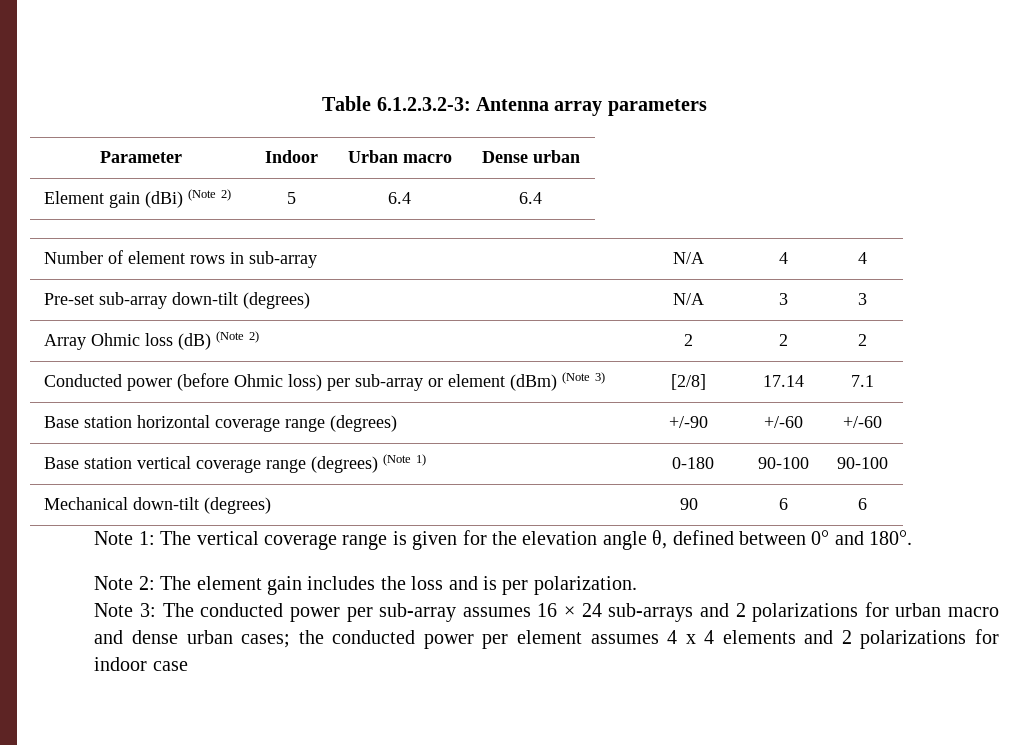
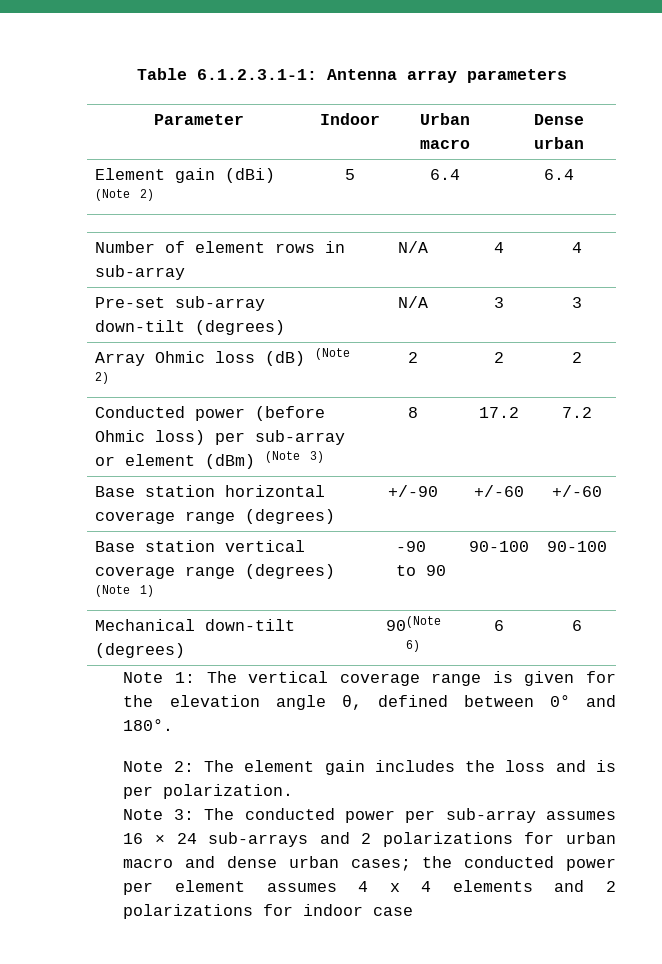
- Table 6.1.2.3.2-3: Antenna array parameters
+ Table 6.1.2.3.1-1: Antenna array parameters
- Conducted power (before Ohmic loss) per sub-array or element (dBm) (Note 3) | [2/8] | 17.14 | 7.1
+ Conducted power (before Ohmic loss) per sub-array or element (dBm) (Note 3) | 8 | 17.2 | 7.2
- Base station vertical coverage range (degrees) (Note 1) | 0-180 | 90-100 | 90-100
+ Base station vertical coverage range (degrees) (Note 1) | -90 to 90 | 90-100 | 90-100
- Mechanical down-tilt (degrees) | 90 | 6 | 6
+ Mechanical down-tilt (degrees) | 90(Note 6) | 6 | 6

